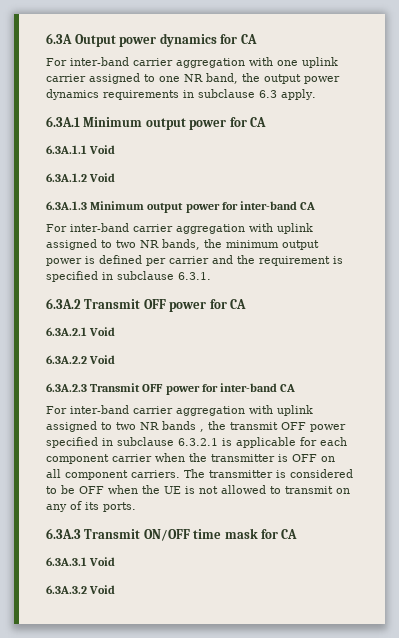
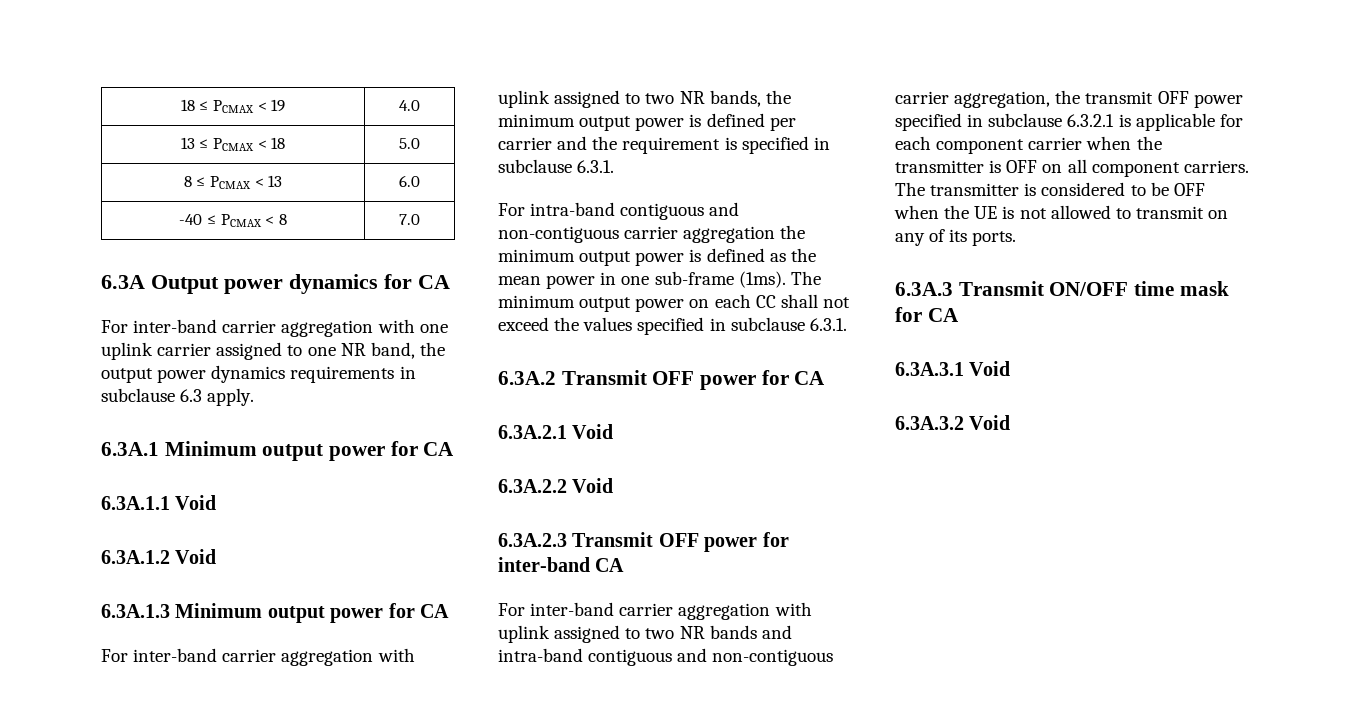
+ 18 ≤ PCMAX < 19 | 4.0
+ 13 ≤ PCMAX < 18 | 5.0
+ 8 ≤ PCMAX < 13 | 6.0
+ -40 ≤ PCMAX < 8 | 7.0
- 6.3A.1.3 Minimum output power for inter-band CA
+ 6.3A.1.3 Minimum output power for CA
+ For intra-band contiguous and non-contiguous carrier aggregation the minimum output power is defined as the mean power in one sub-frame (1ms). The minimum output power on each CC shall not exceed the values specified in subclause 6.3.1.
- For inter-band carrier aggregation with uplink assigned to two NR bands , the transmit OFF power specified in subclause 6.3.2.1 is applicable for each component carrier when the transmitter is OFF on all component carriers.
+ For inter-band carrier aggregation with uplink assigned to two NR bands and intra-band contiguous and non-contiguous carrier aggregation, the transmit OFF power specified in subclause 6.3.2.1 is applicable for each component carrier when the transmitter is OFF on all component carriers.

